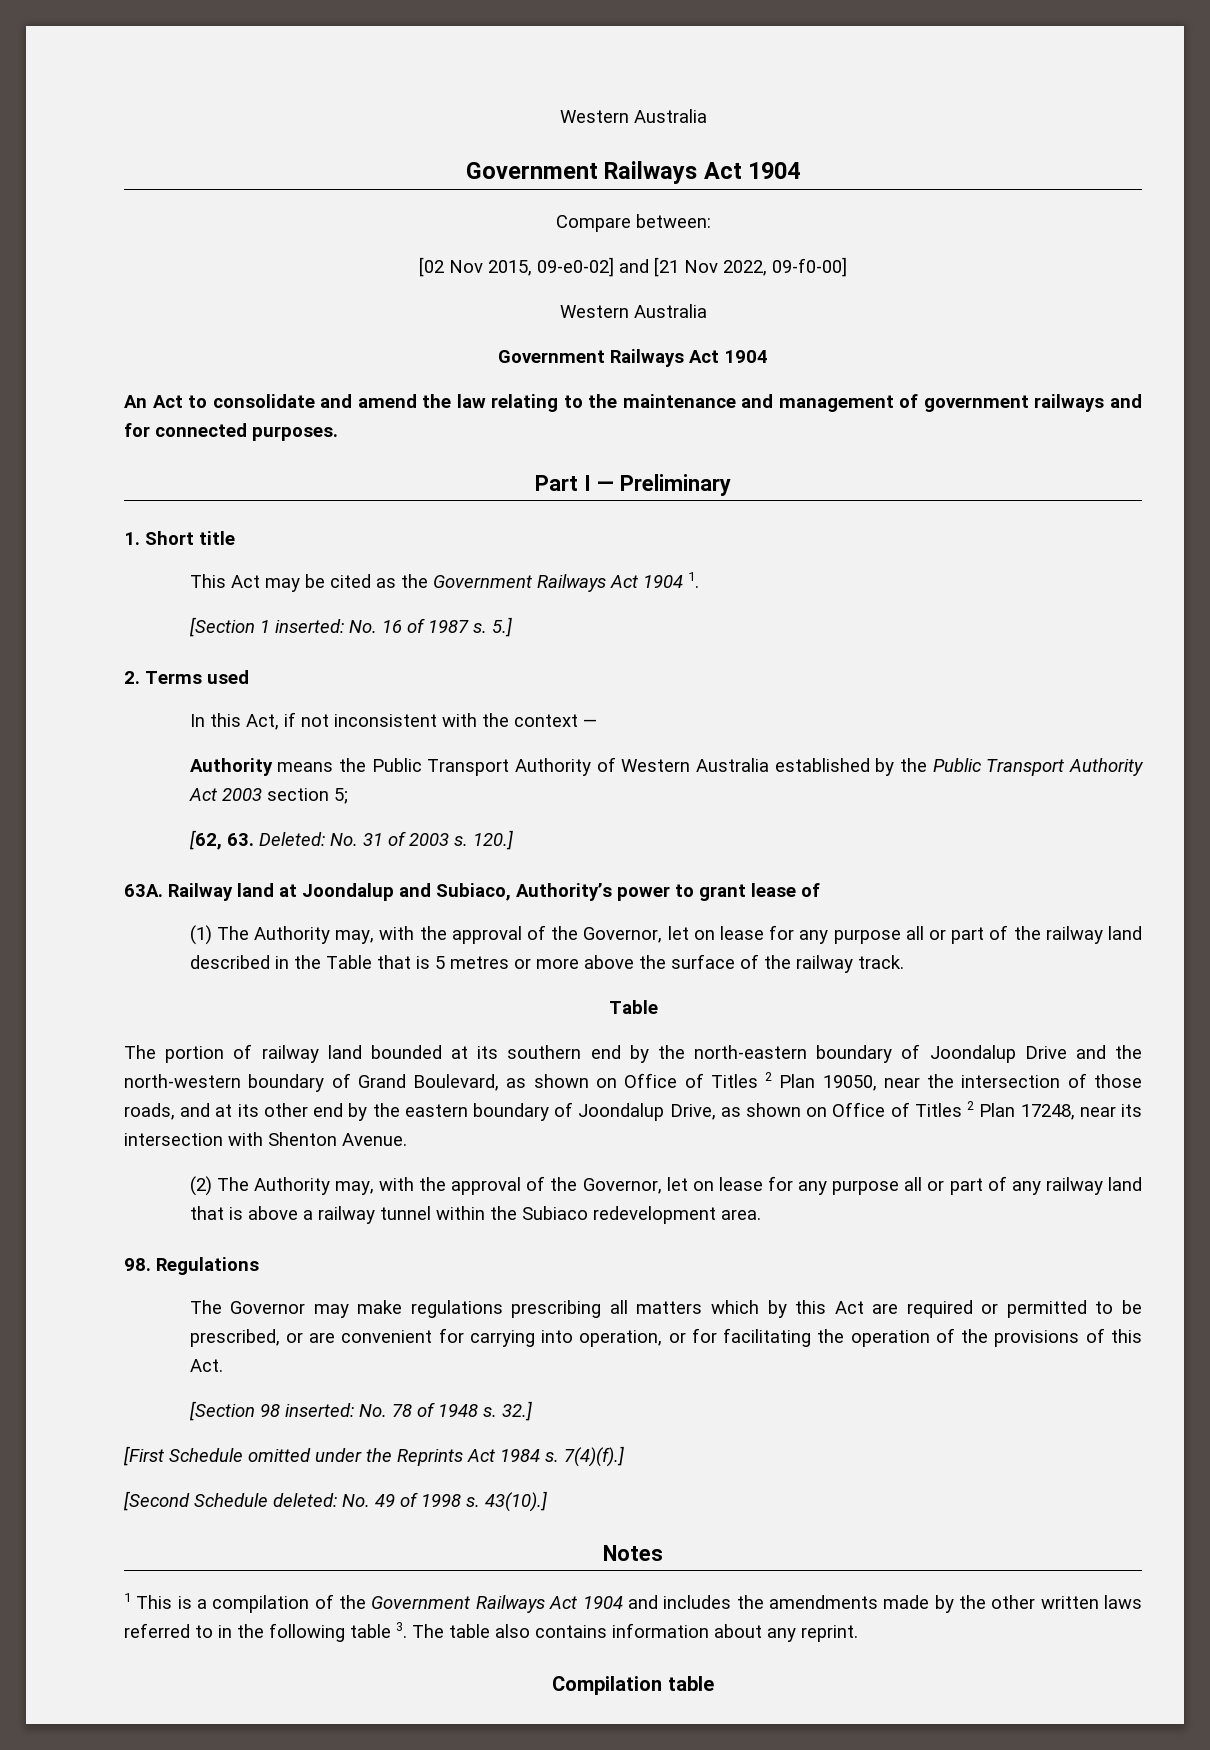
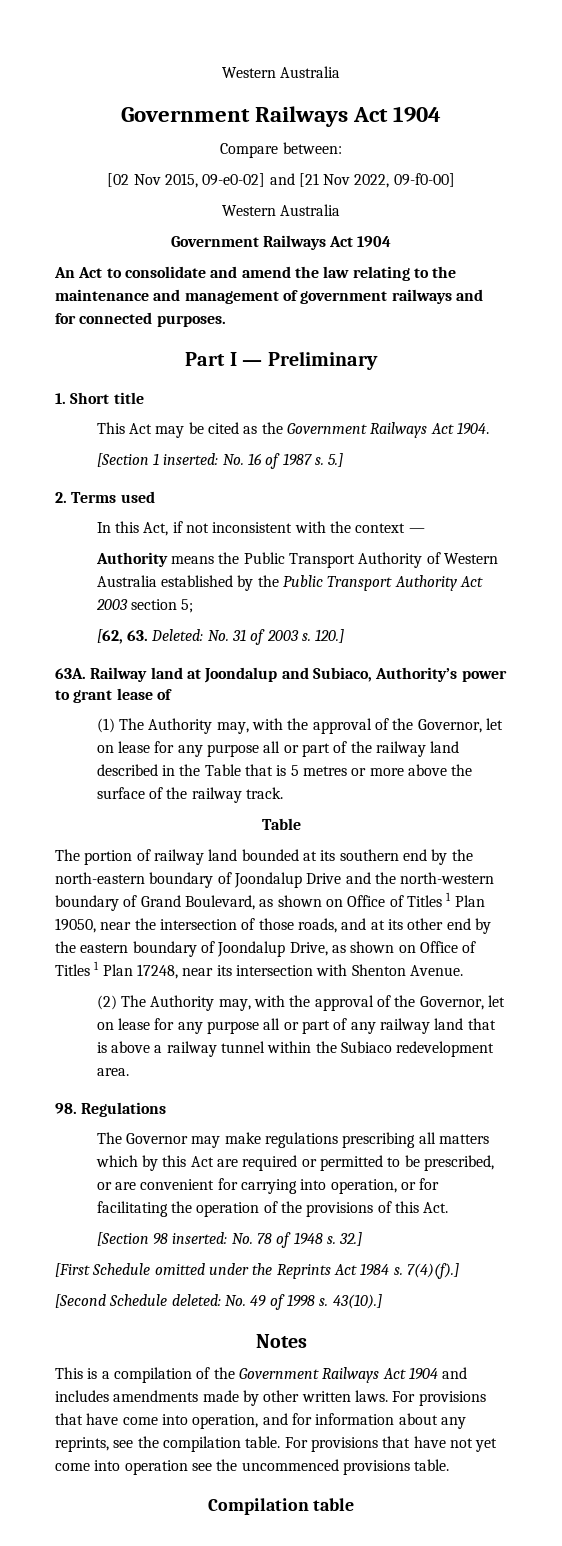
- This Act may be cited as the Government Railways Act 1904 1.
+ This Act may be cited as the Government Railways Act 1904.
- The portion of railway land bounded at its southern end by the north-eastern boundary of Joondalup Drive and the north-western boundary of Grand Boulevard, as shown on Office of Titles 2 Plan 19050, near the intersection of those roads, and at its other end by the eastern boundary of Joondalup Drive, as shown on Office of Titles 2 Plan 17248, near its intersection with Shenton Avenue.
+ The portion of railway land bounded at its southern end by the north-eastern boundary of Joondalup Drive and the north-western boundary of Grand Boulevard, as shown on Office of Titles 1 Plan 19050, near the intersection of those roads, and at its other end by the eastern boundary of Joondalup Drive, as shown on Office of Titles 1 Plan 17248, near its intersection with Shenton Avenue.
- 1 This is a compilation of the Government Railways Act 1904 and includes the amendments made by the other written laws referred to in the following table 3. The table also contains information about any reprint.
+ This is a compilation of the Government Railways Act 1904 and includes amendments made by other written laws. For provisions that have come into operation, and for information about any reprints, see the compilation table. For provisions that have not yet come into operation see the uncommenced provisions table.

